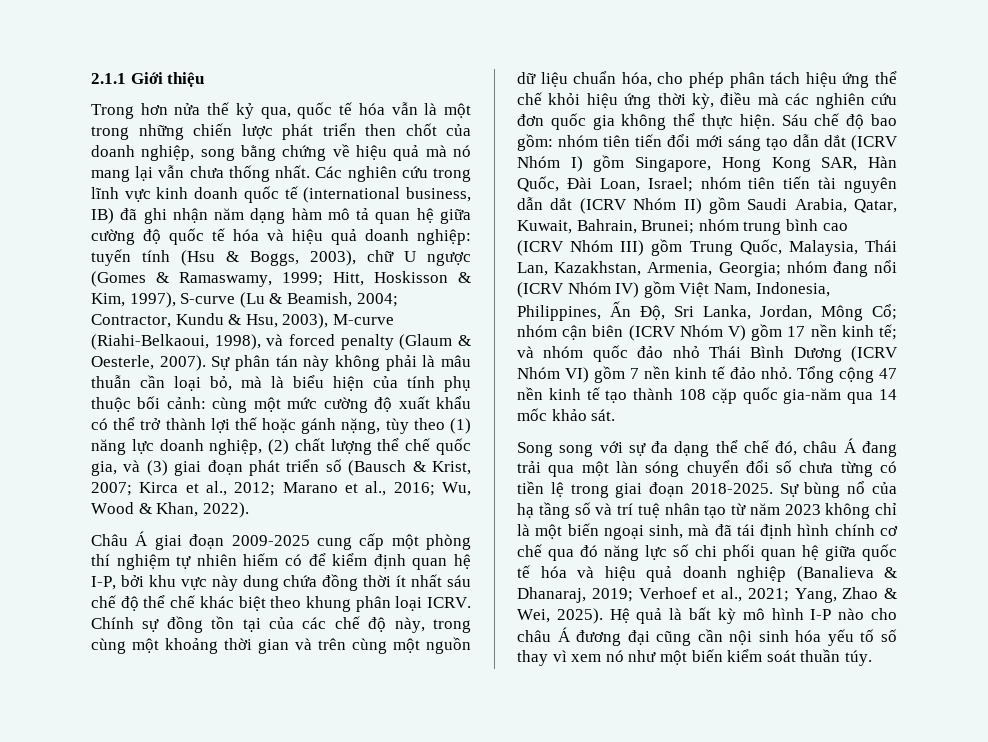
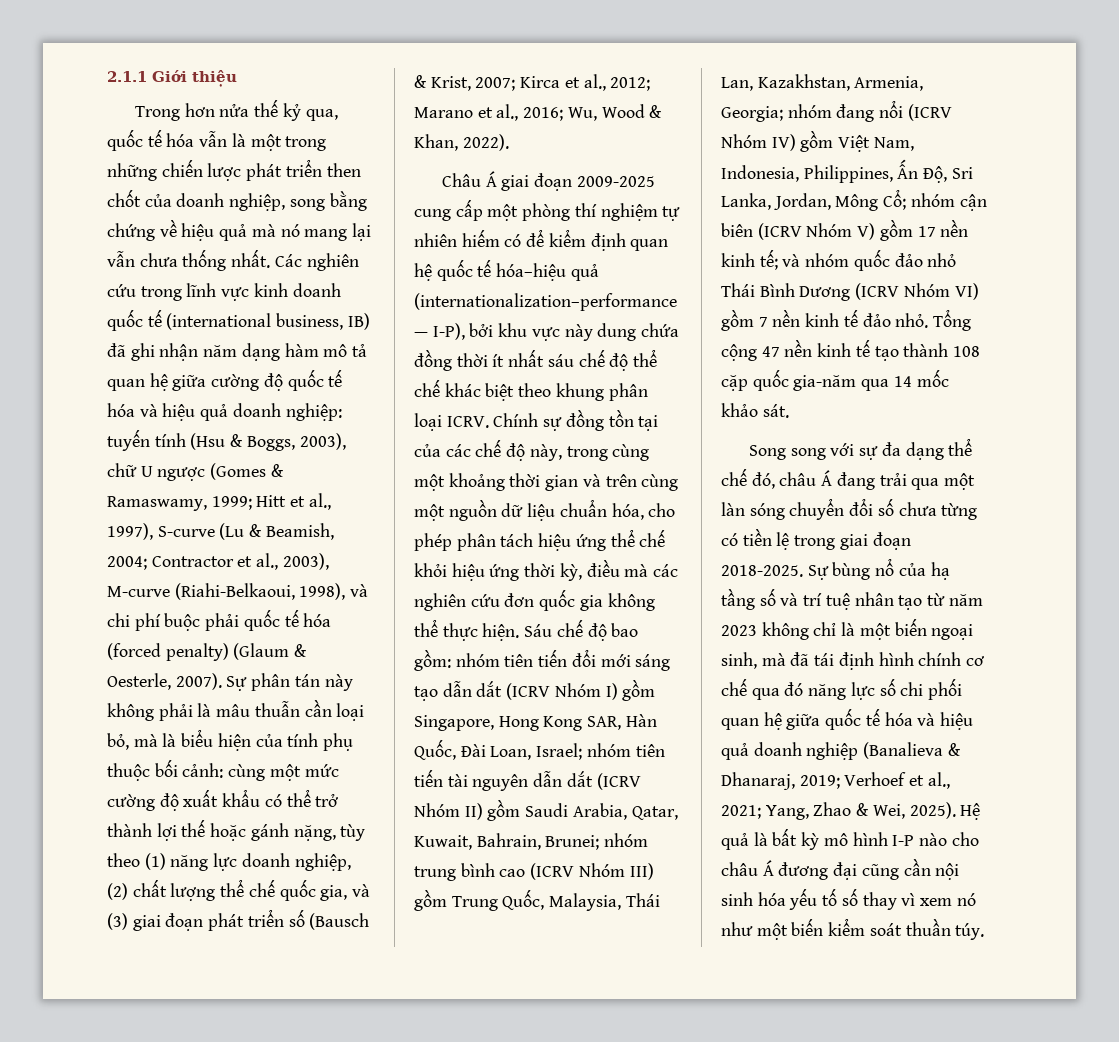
- Hitt, Hoskisson & Kim, 1997), S-curve (Lu & Beamish, 2004;
+ Hitt et al., 1997), S-curve (Lu & Beamish, 2004;
- Contractor, Kundu & Hsu, 2003), M-curve (Riahi-Belkaoui, 1998), và forced penalty (Glaum & Oesterle, 2007).
+ Contractor et al., 2003), M-curve (Riahi-Belkaoui, 1998), và chi phí buộc phải quốc tế hóa (forced penalty) (Glaum & Oesterle, 2007).
- Châu Á giai đoạn 2009-2025 cung cấp một phòng thí nghiệm tự nhiên hiếm có để kiểm định quan hệ I-P, bởi khu vực này dung chứa đồng thời ít nhất sáu chế độ thể chế khác biệt theo khung phân loại ICRV.
+ Châu Á giai đoạn 2009-2025 cung cấp một phòng thí nghiệm tự nhiên hiếm có để kiểm định quan hệ quốc tế hóa–hiệu quả (internationalization–performance — I-P), bởi khu vực này dung chứa đồng thời ít nhất sáu chế độ thể chế khác biệt theo khung phân loại ICRV.

